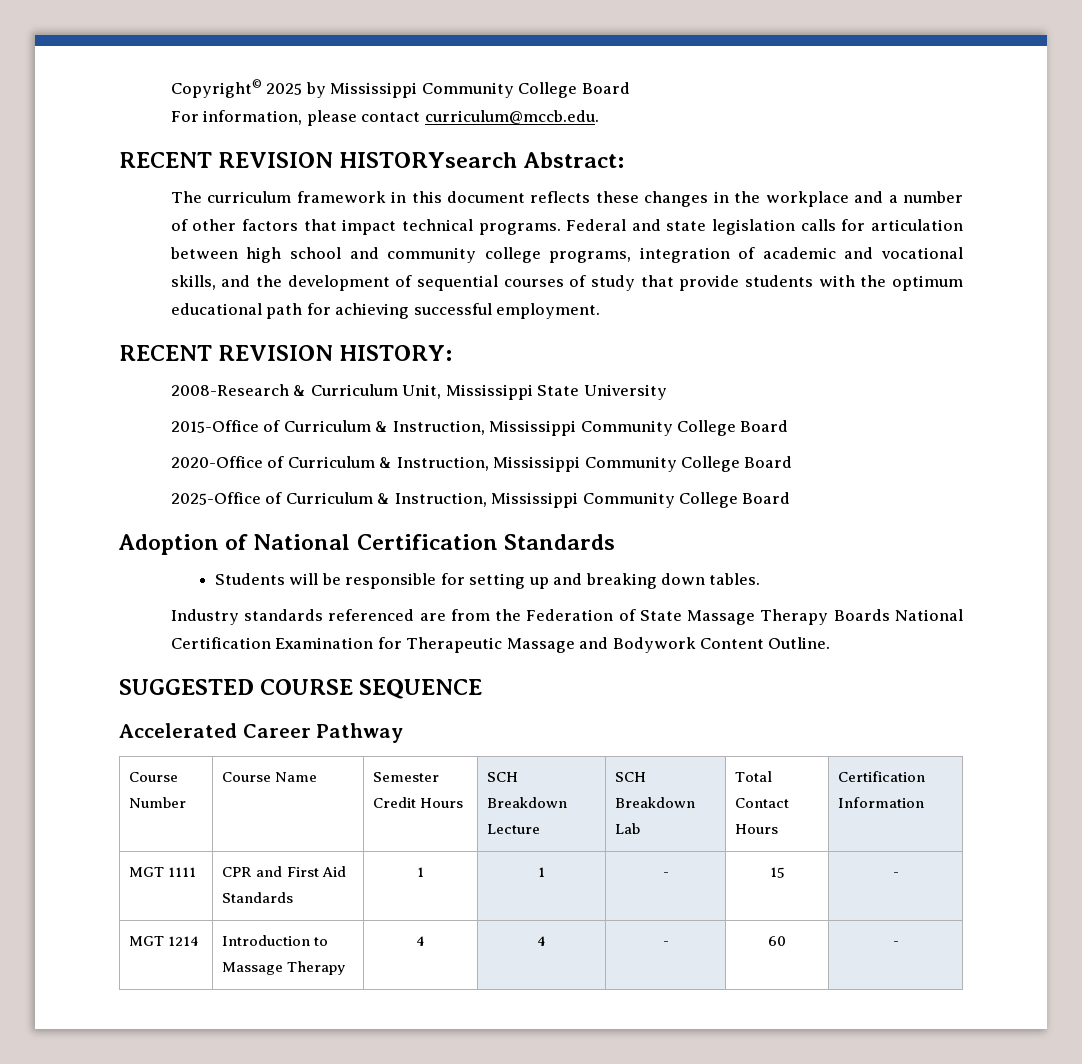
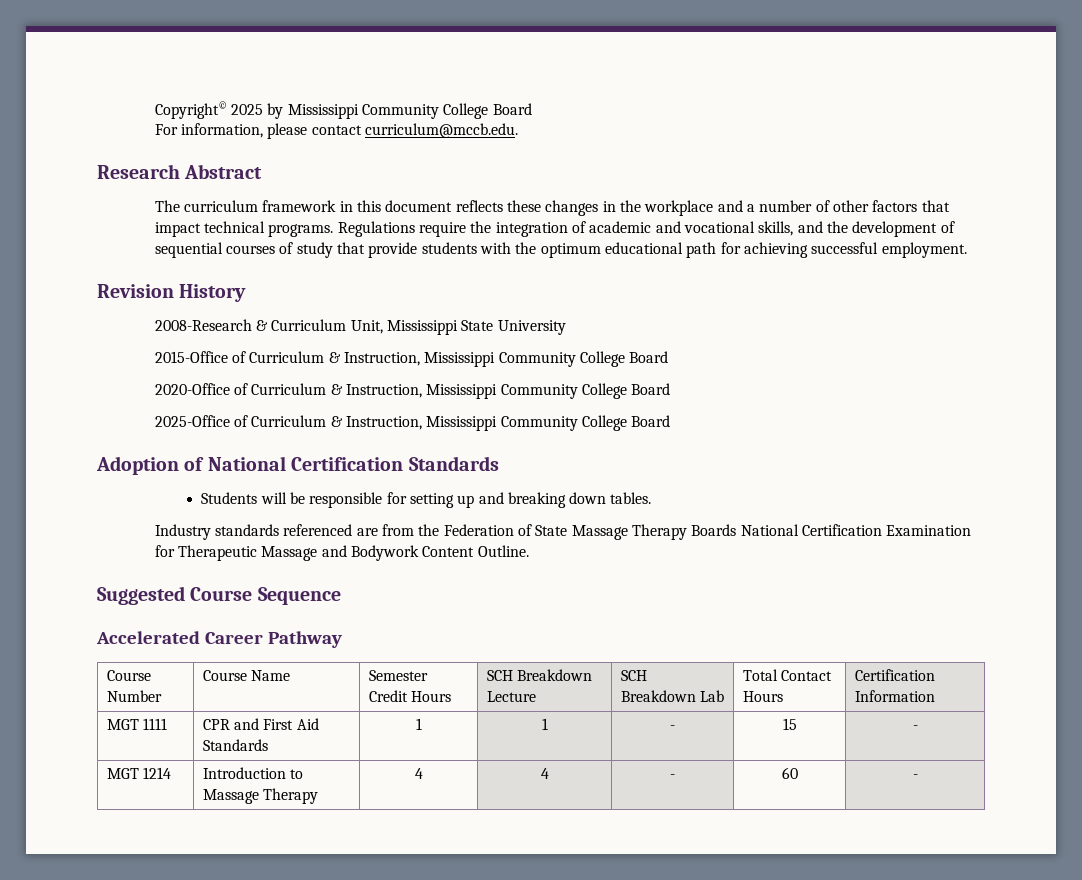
- RECENT REVISION HISTORYsearch Abstract:
+ Research Abstract
- Federal and state legislation calls for articulation between high school and community college programs, integration of academic and vocational skills, and the development of sequential courses of study that provide students with the optimum educational path for achieving successful employment.
+ Regulations require the integration of academic and vocational skills, and the development of sequential courses of study that provide students with the optimum educational path for achieving successful employment.
- RECENT REVISION HISTORY:
+ Revision History
- SUGGESTED COURSE SEQUENCE
+ Suggested Course Sequence

